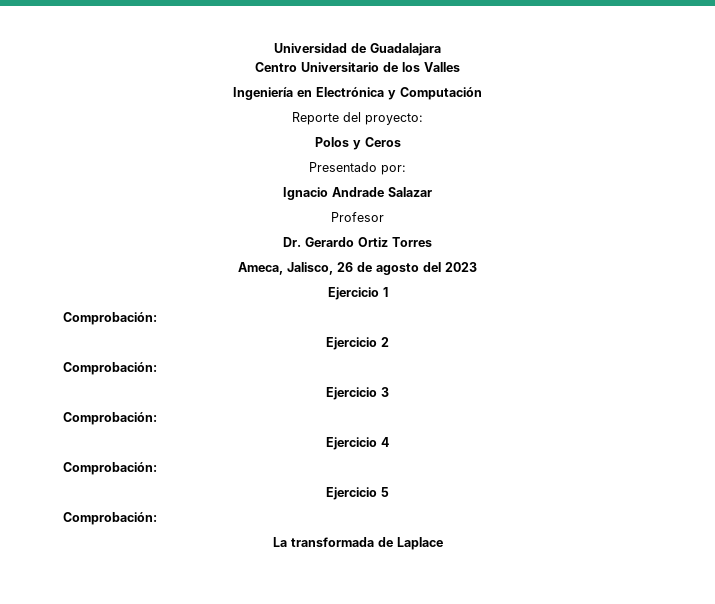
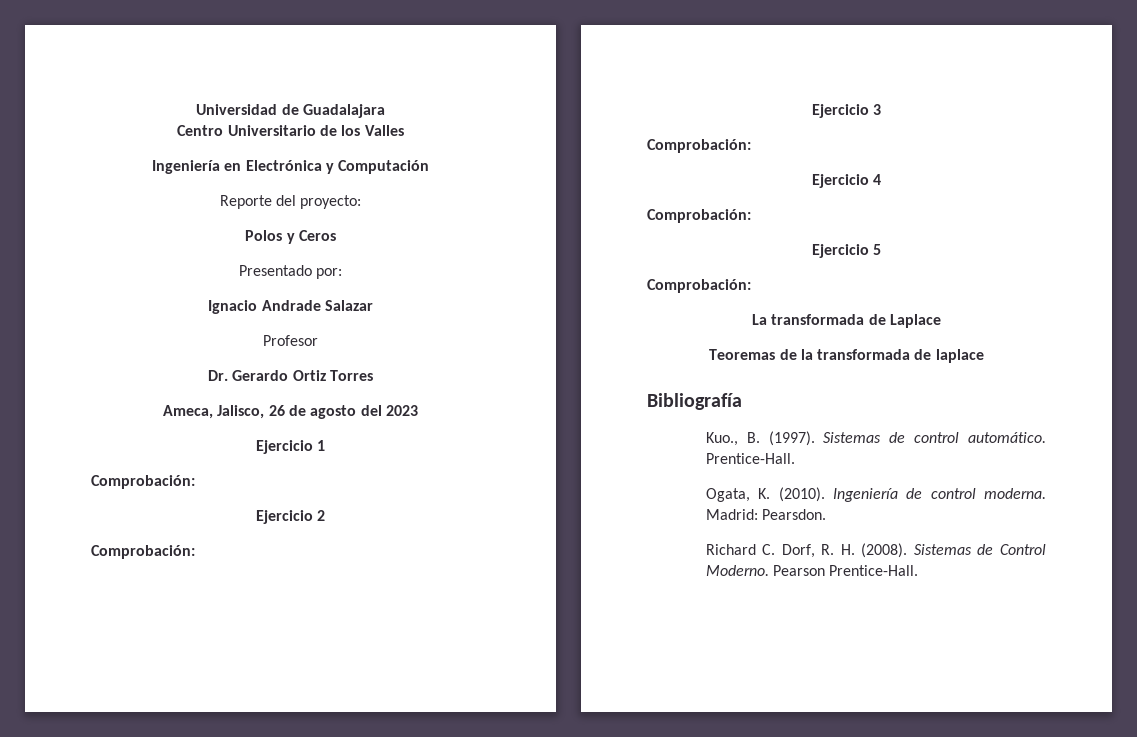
+ Teoremas de la transformada de laplace
+ Bibliografía
+ Kuo., B. (1997). Sistemas de control automático. Prentice-Hall.
+ Ogata, K. (2010). Ingeniería de control moderna. Madrid: Pearsdon.
+ Richard C. Dorf, R. H. (2008). Sistemas de Control Moderno. Pearson Prentice-Hall.

